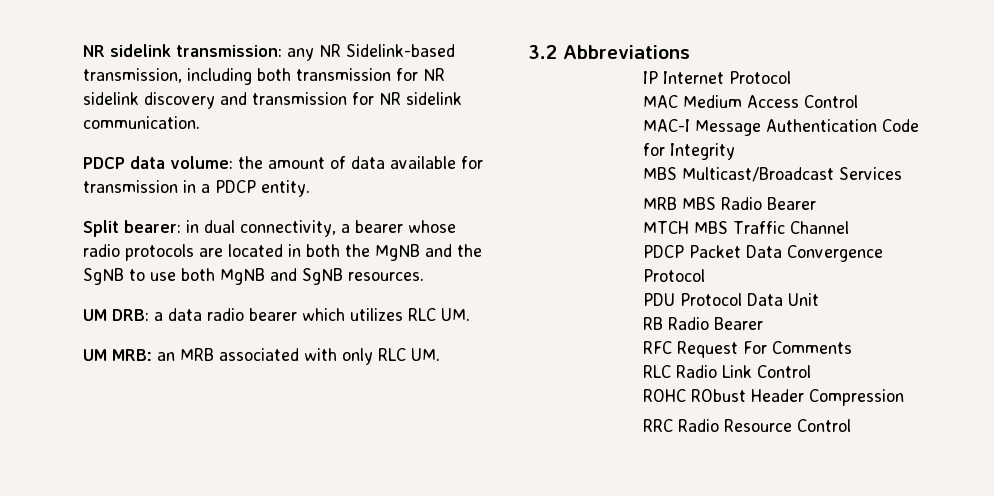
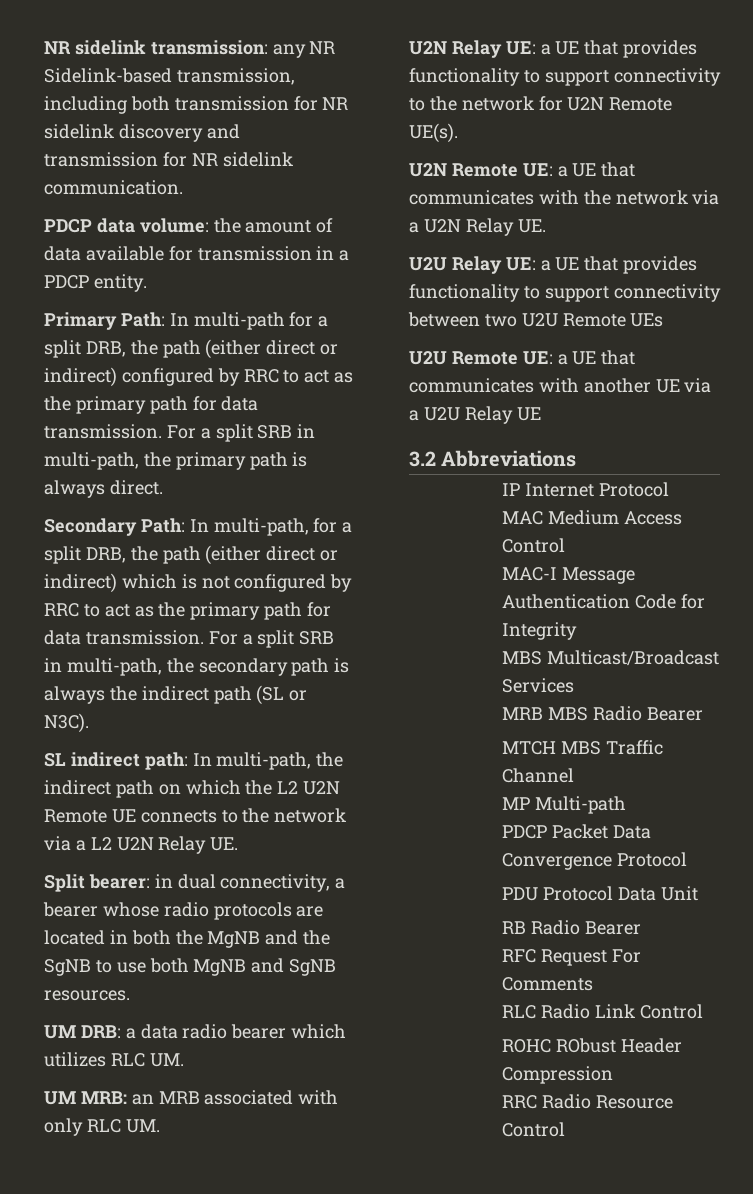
+ Primary Path: In multi-path for a split DRB, the path (either direct or indirect) configured by RRC to act as the primary path for data transmission. For a split SRB in multi-path, the primary path is always direct.
+ Secondary Path: In multi-path, for a split DRB, the path (either direct or indirect) which is not configured by RRC to act as the primary path for data transmission. For a split SRB in multi-path, the secondary path is always the indirect path (SL or N3C).
+ SL indirect path: In multi-path, the indirect path on which the L2 U2N Remote UE connects to the network via a L2 U2N Relay UE.
+ U2N Relay UE: a UE that provides functionality to support connectivity to the network for U2N Remote UE(s).
+ U2N Remote UE: a UE that communicates with the network via a U2N Relay UE.
+ U2U Relay UE: a UE that provides functionality to support connectivity between two U2U Remote UEs
+ U2U Remote UE: a UE that communicates with another UE via a U2U Relay UE
+ MP Multi-path

